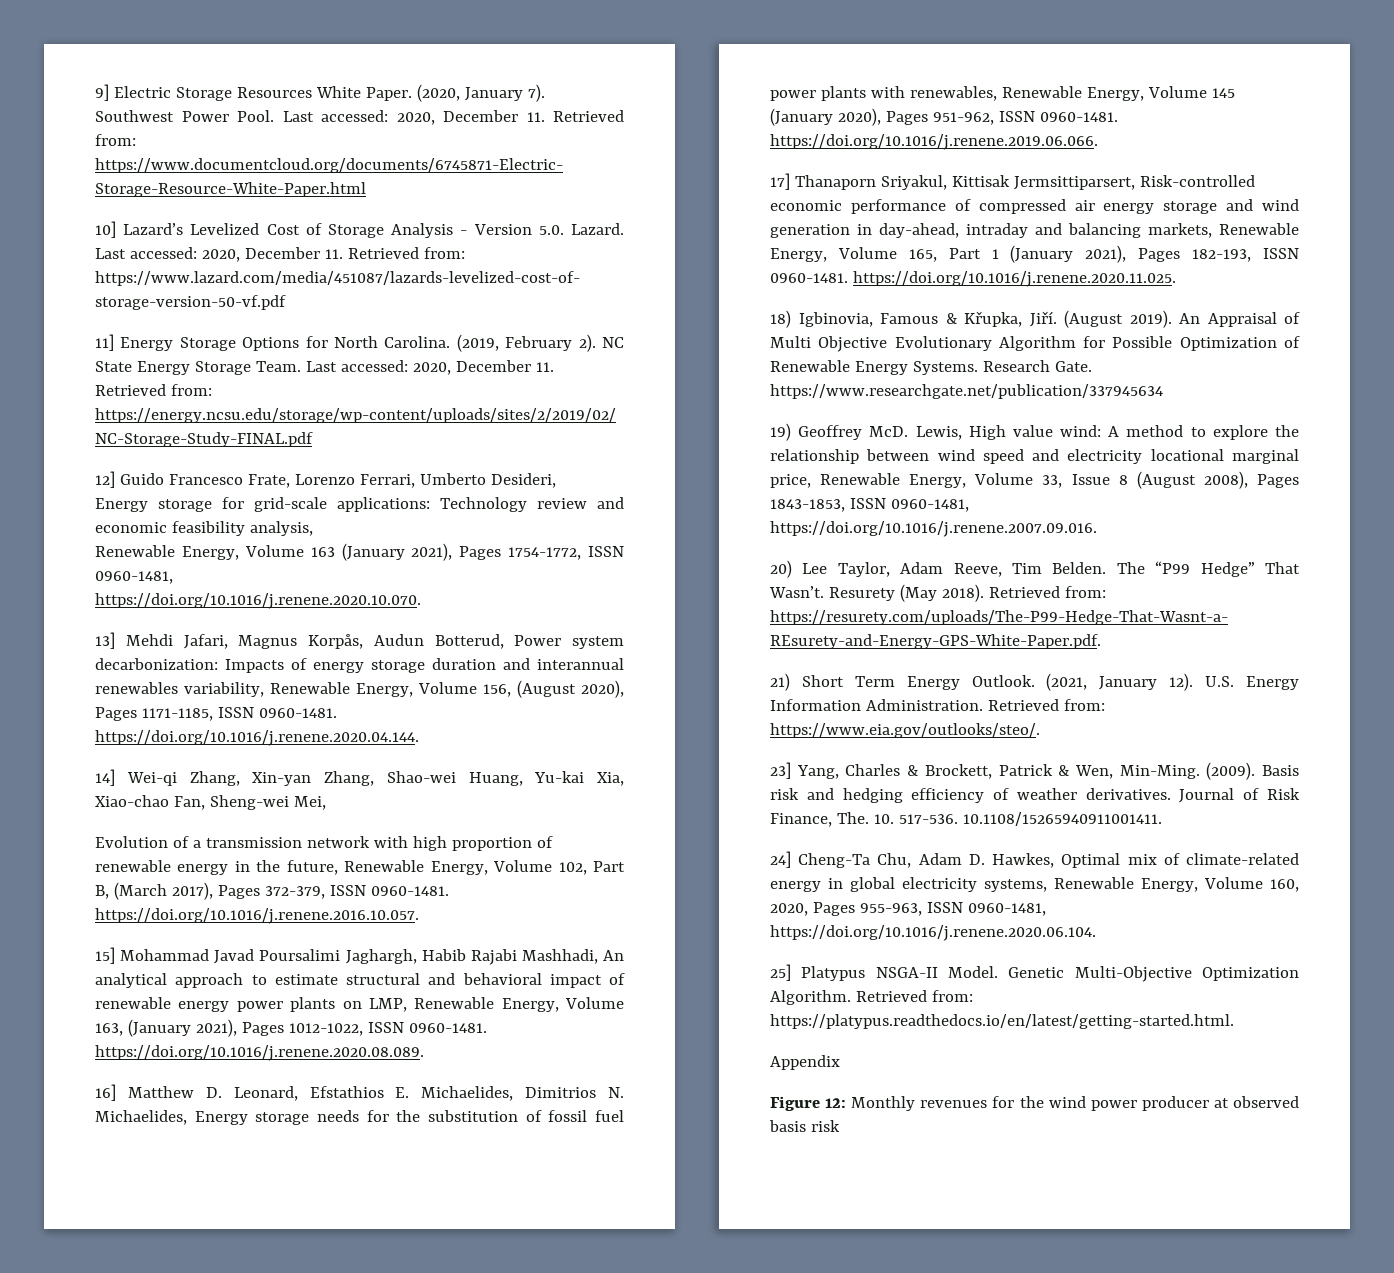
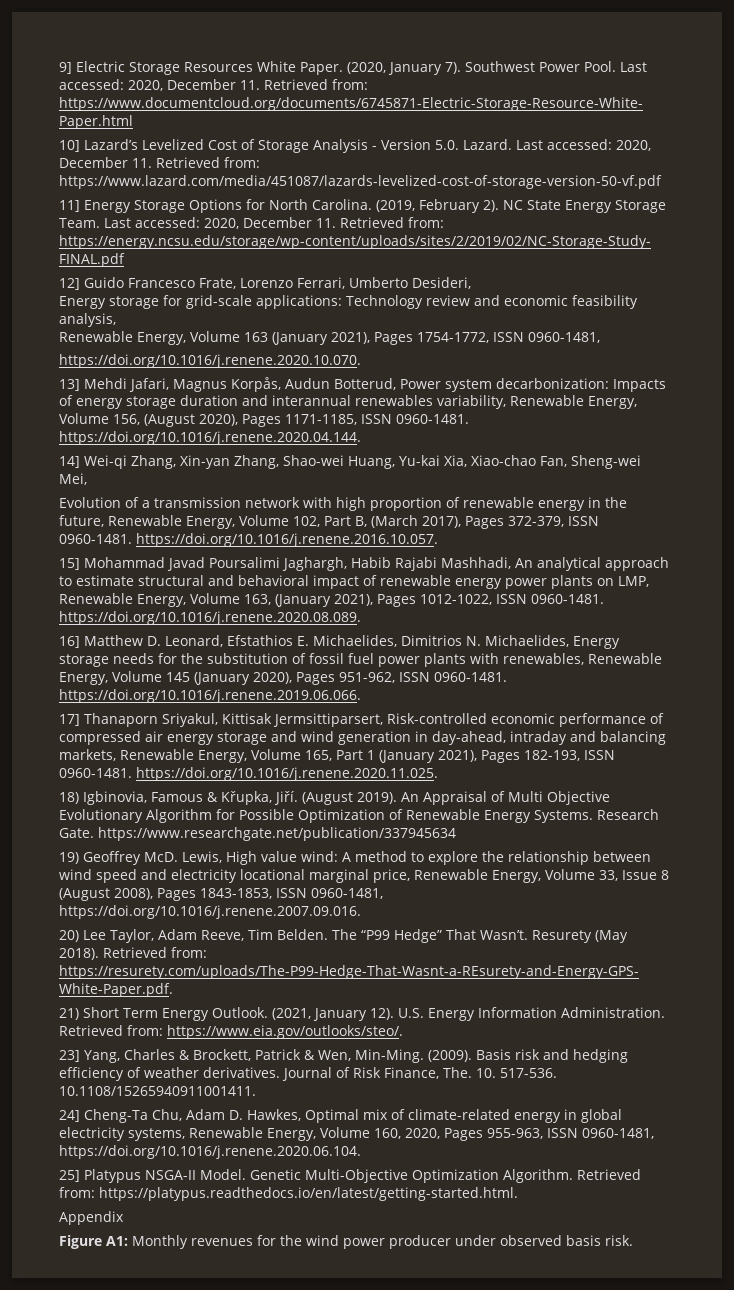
- Figure 12: Monthly revenues for the wind power producer at observed basis risk
+ Figure A1: Monthly revenues for the wind power producer under observed basis risk.

